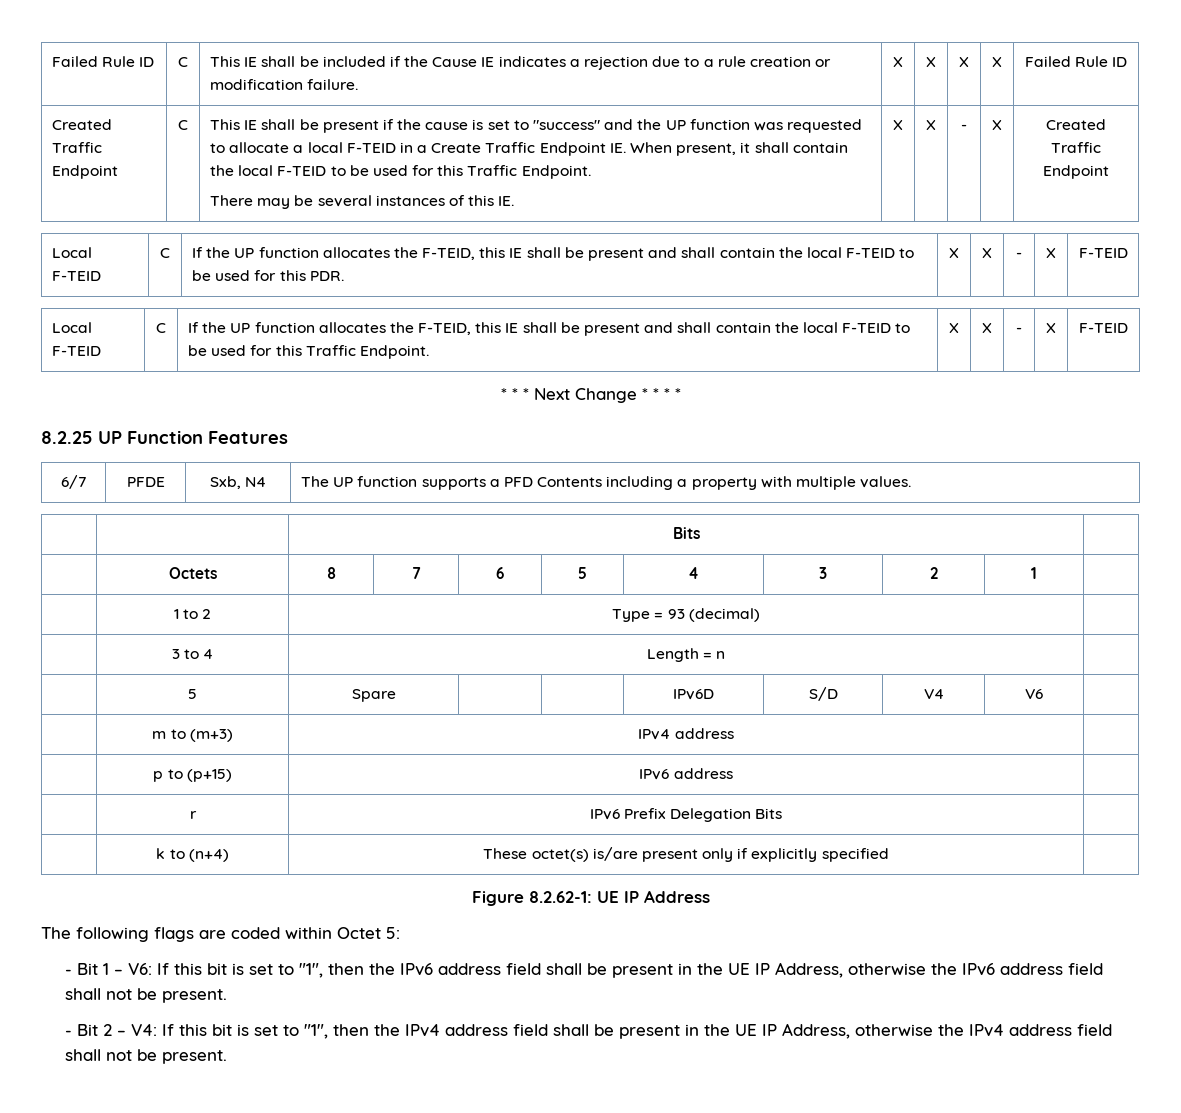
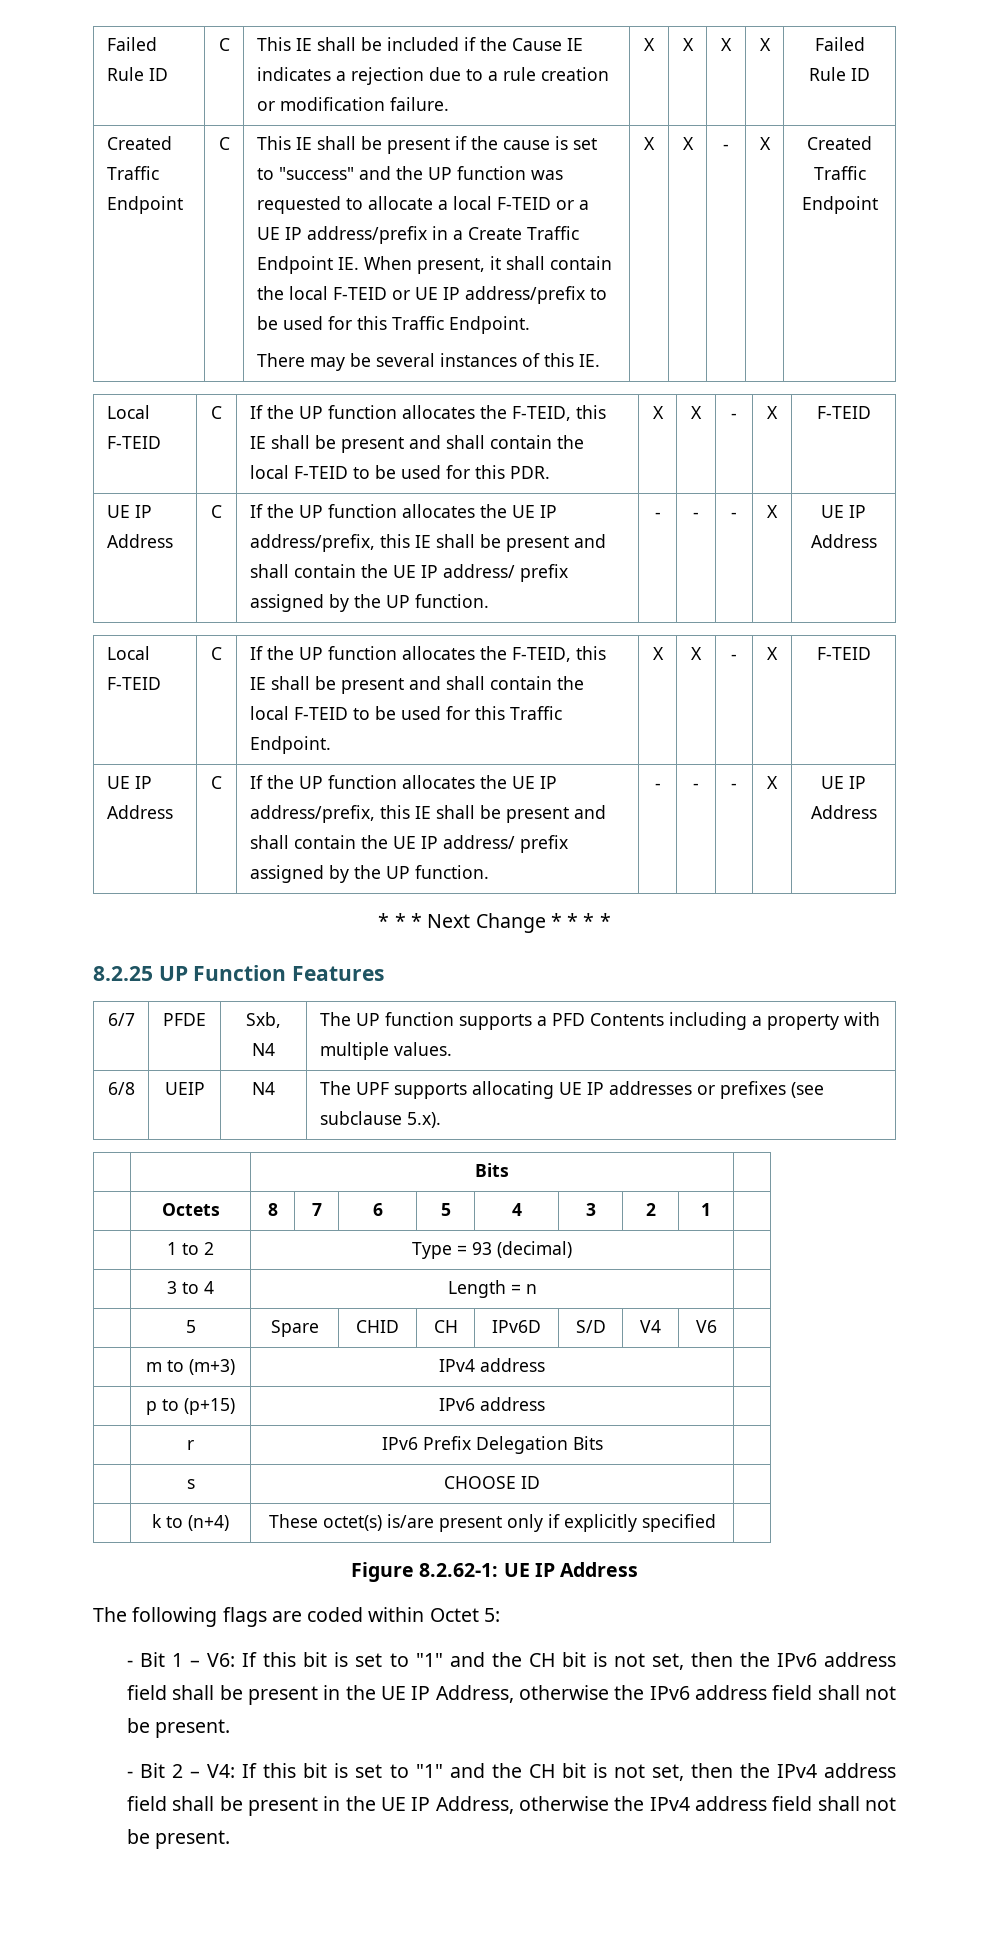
- This IE shall be present if the cause is set to "success" and the UP function was requested to allocate a local F-TEID in a Create Traffic Endpoint IE. When present, it shall contain the local F-TEID to be used for this Traffic Endpoint.
+ This IE shall be present if the cause is set to "success" and the UP function was requested to allocate a local F-TEID or a UE IP address/prefix in a Create Traffic Endpoint IE. When present, it shall contain the local F-TEID or UE IP address/prefix to be used for this Traffic Endpoint.
  Local F-TEID | C | If the UP function allocates the F-TEID, this IE shall be present and shall contain the local F-TEID to be used for this PDR. | X | X | - | X | F-TEID
+ UE IP Address | C | If the UP function allocates the UE IP address/prefix, this IE shall be present and shall contain the UE IP address/ prefix assigned by the UP function. | - | - | - | X | UE IP Address
  Local F-TEID | C | If the UP function allocates the F-TEID, this IE shall be present and shall contain the local F-TEID to be used for this Traffic Endpoint. | X | X | - | X | F-TEID
+ UE IP Address | C | If the UP function allocates the UE IP address/prefix, this IE shall be present and shall contain the UE IP address/ prefix assigned by the UP function. | - | - | - | X | UE IP Address
+ 6/8 | UEIP | N4 | The UPF supports allocating UE IP addresses or prefixes (see subclause 5.x).
- | 5 | Spare | | | IPv6D | S/D | V4 | V6 |
+ | 5 | Spare | CHID | CH | IPv6D | S/D | V4 | V6 |
+ | s | CHOOSE ID |
- - Bit 1 – V6: If this bit is set to "1", then the IPv6 address field shall be present in the UE IP Address, otherwise the IPv6 address field shall not be present.
+ - Bit 1 – V6: If this bit is set to "1" and the CH bit is not set, then the IPv6 address field shall be present in the UE IP Address, otherwise the IPv6 address field shall not be present.
- - Bit 2 – V4: If this bit is set to "1", then the IPv4 address field shall be present in the UE IP Address, otherwise the IPv4 address field shall not be present.
+ - Bit 2 – V4: If this bit is set to "1" and the CH bit is not set, then the IPv4 address field shall be present in the UE IP Address, otherwise the IPv4 address field shall not be present.

